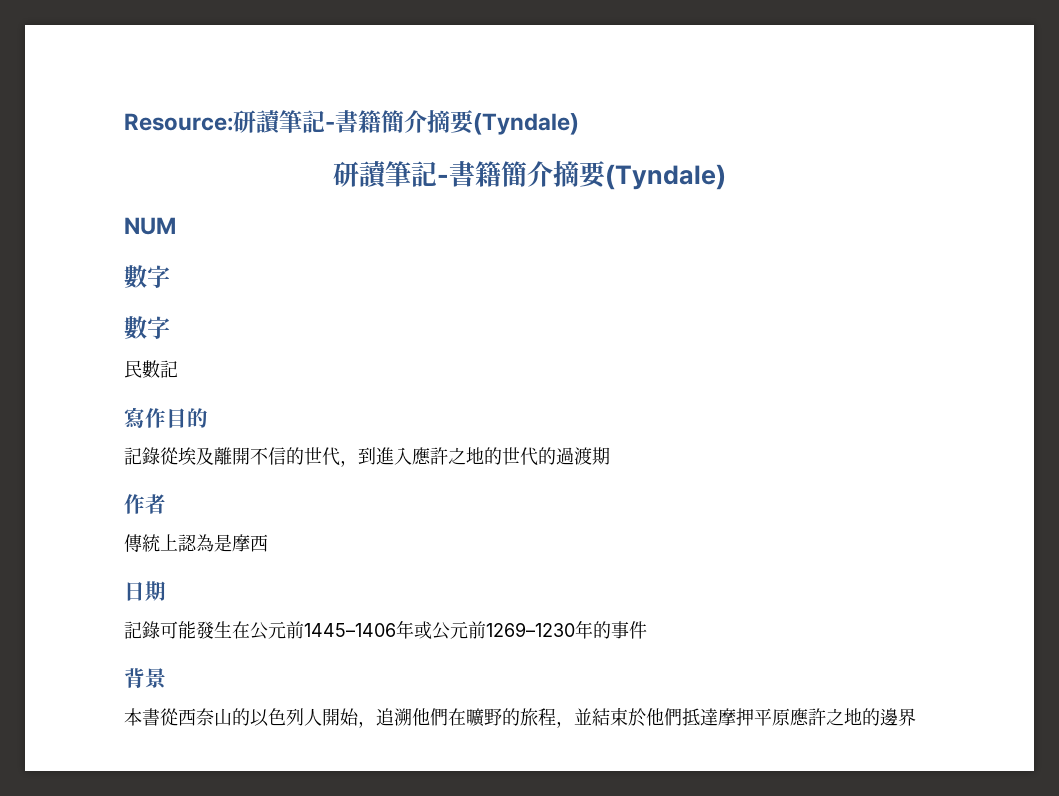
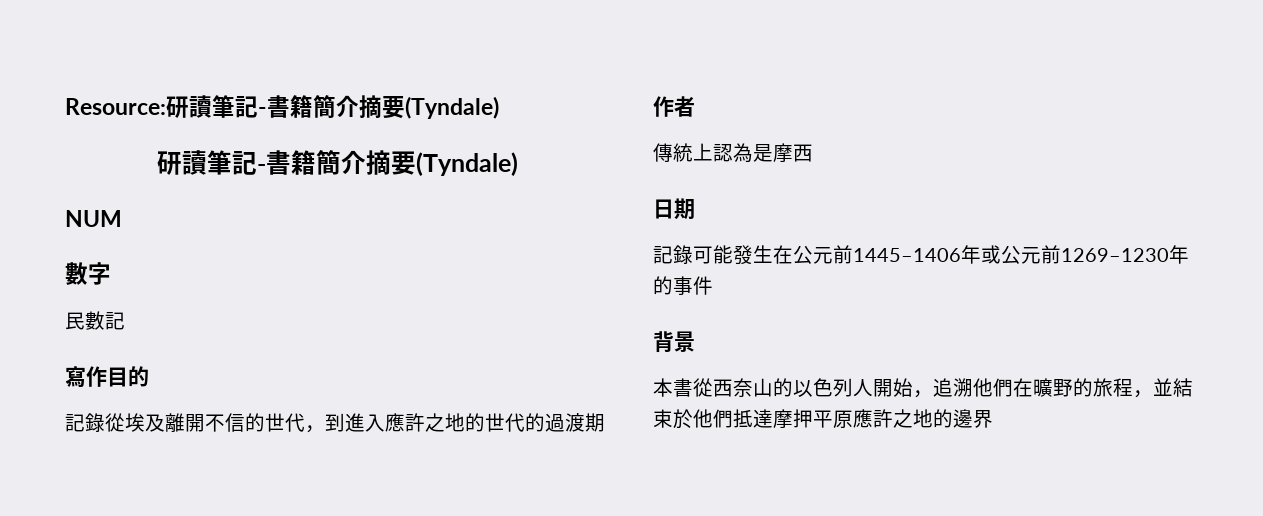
  NUM
- 數字

